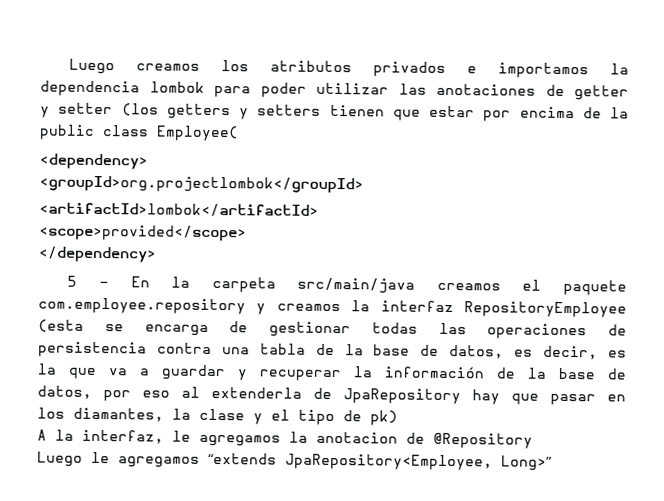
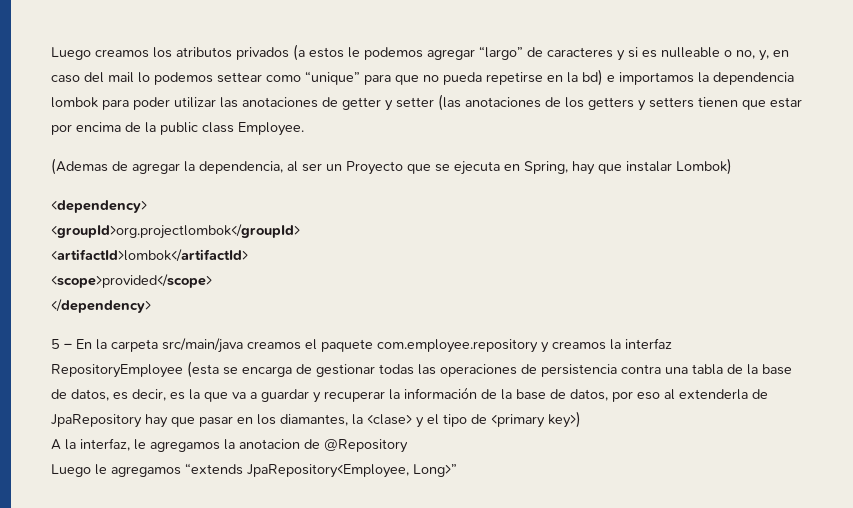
- Luego creamos los atributos privados e importamos la dependencia lombok para poder utilizar las anotaciones de getter y setter (los getters y setters tienen que estar por encima de la public class Employee(
+ Luego creamos los atributos privados (a estos le podemos agregar “largo” de caracteres y si es nulleable o no, y, en caso del mail lo podemos settear como “unique” para que no pueda repetirse en la bd) e importamos la dependencia lombok para poder utilizar las anotaciones de getter y setter (las anotaciones de los getters y setters tienen que estar por encima de la public class Employee.
+ (Ademas de agregar la dependencia, al ser un Proyecto que se ejecuta en Spring, hay que instalar Lombok)
- 5 – En la carpeta src/main/java creamos el paquete com.employee.repository y creamos la interfaz RepositoryEmployee (esta se encarga de gestionar todas las operaciones de persistencia contra una tabla de la base de datos, es decir, es la que va a guardar y recuperar la información de la base de datos, por eso al extenderla de JpaRepository hay que pasar en los diamantes, la clase y el tipo de pk)
+ 5 – En la carpeta src/main/java creamos el paquete com.employee.repository y creamos la interfaz RepositoryEmployee (esta se encarga de gestionar todas las operaciones de persistencia contra una tabla de la base de datos, es decir, es la que va a guardar y recuperar la información de la base de datos, por eso al extenderla de JpaRepository hay que pasar en los diamantes, la <clase> y el tipo de <primary key>)

